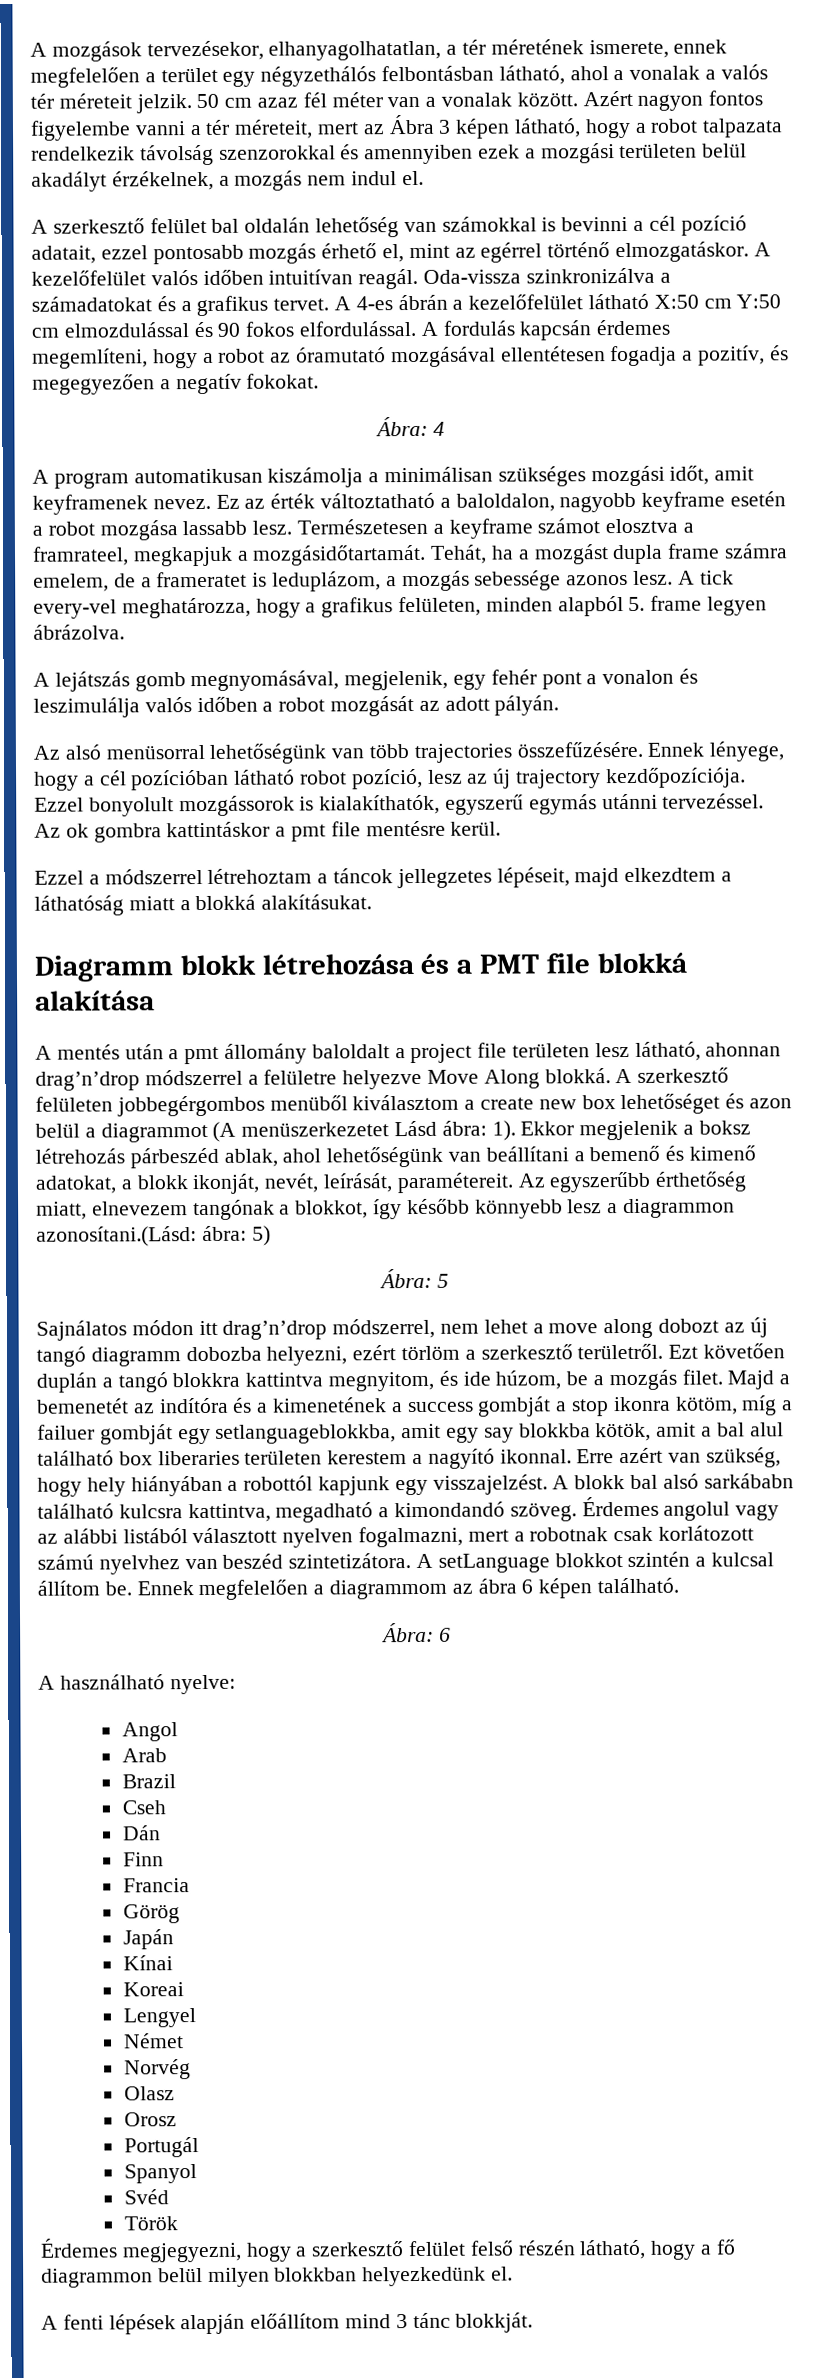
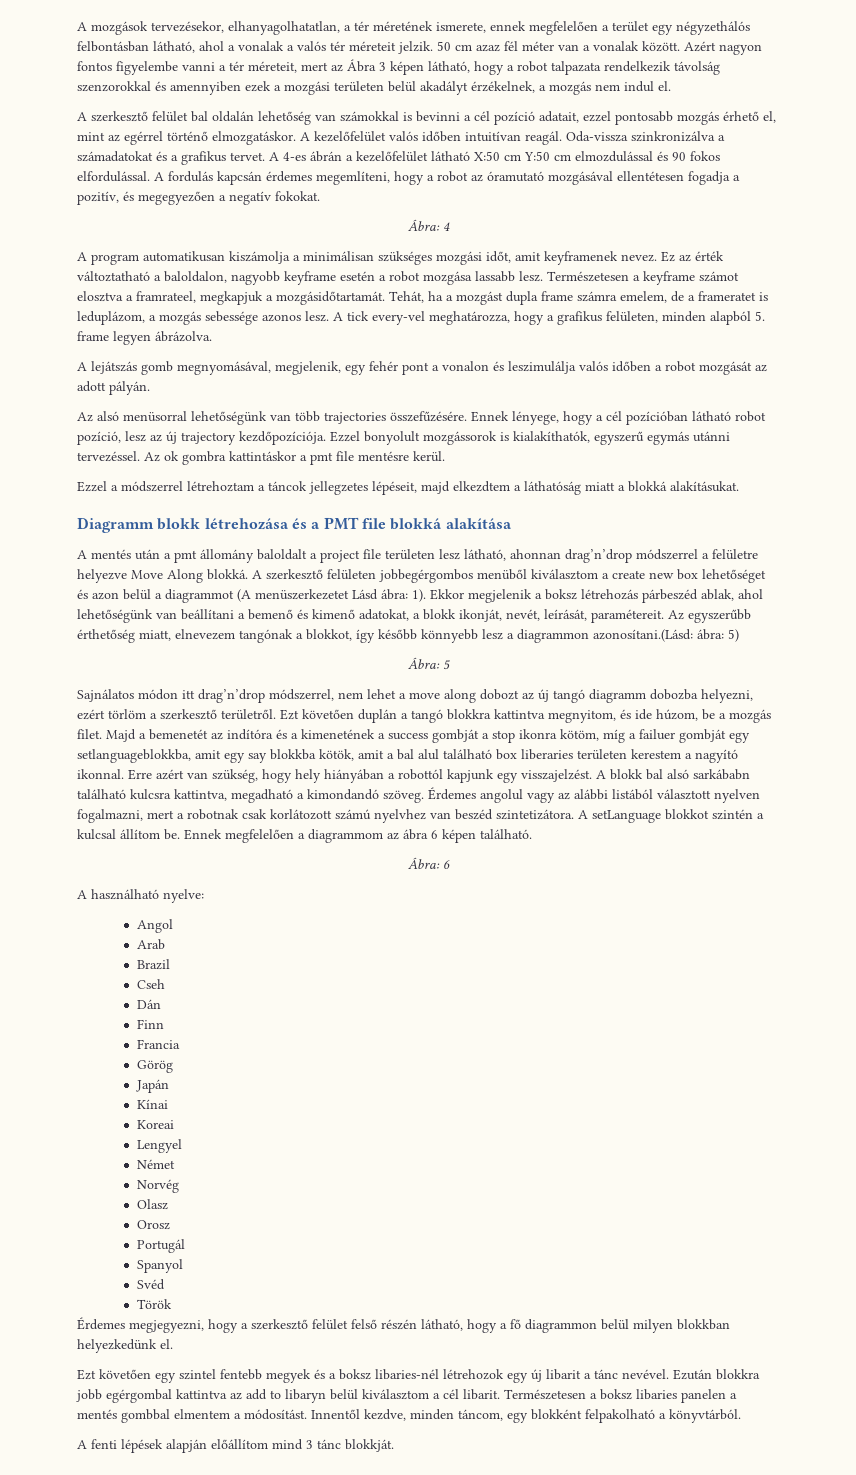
+ Ezt követően egy szintel fentebb megyek és a boksz libaries-nél létrehozok egy új libarit a tánc nevével. Ezután blokkra jobb egérgombal kattintva az add to libaryn belül kiválasztom a cél libarit. Természetesen a boksz libaries panelen a mentés gombbal elmentem a módosítást. Innentől kezdve, minden táncom, egy blokként felpakolható a könyvtárból.

